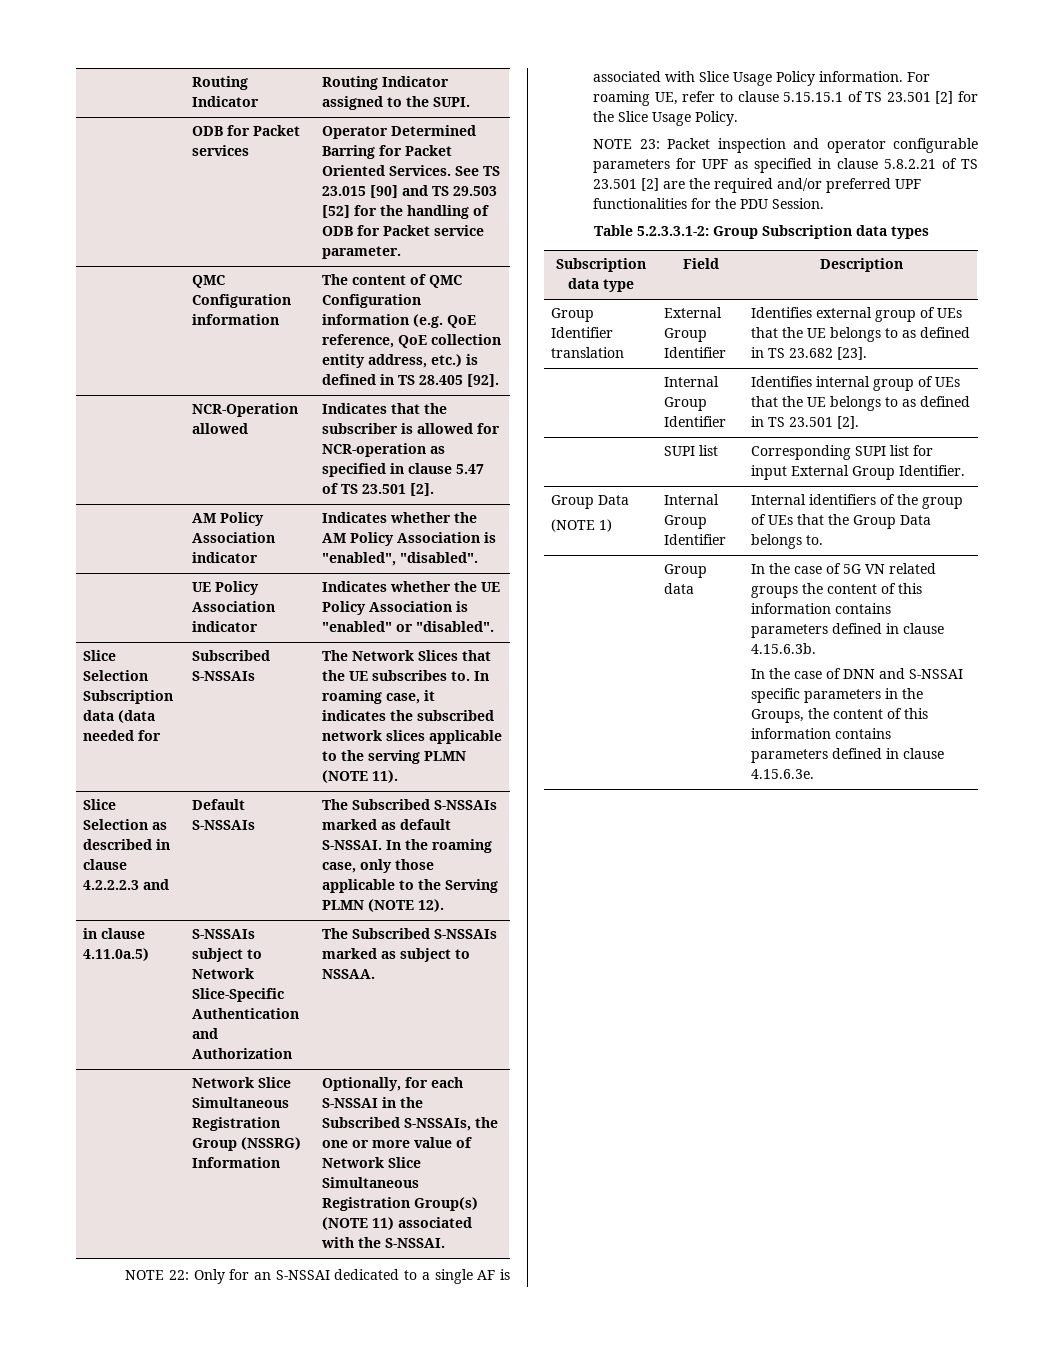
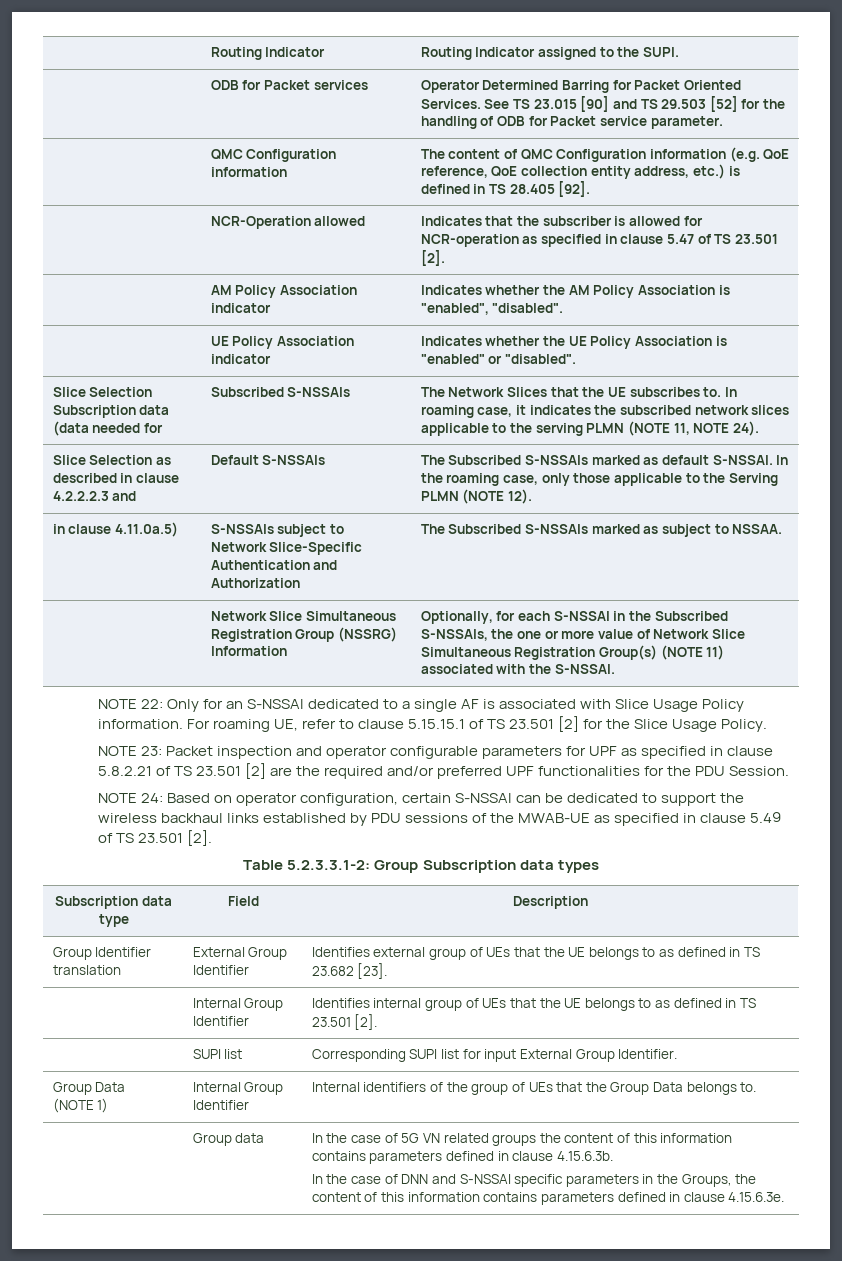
- Slice Selection Subscription data (data needed for | Subscribed S-NSSAIs | The Network Slices that the UE subscribes to. In roaming case, it indicates the subscribed network slices applicable to the serving PLMN (NOTE 11).
+ Slice Selection Subscription data (data needed for | Subscribed S-NSSAIs | The Network Slices that the UE subscribes to. In roaming case, it indicates the subscribed network slices applicable to the serving PLMN (NOTE 11, NOTE 24).
+ NOTE 24: Based on operator configuration, certain S-NSSAI can be dedicated to support the wireless backhaul links established by PDU sessions of the MWAB-UE as specified in clause 5.49 of TS 23.501 [2].

